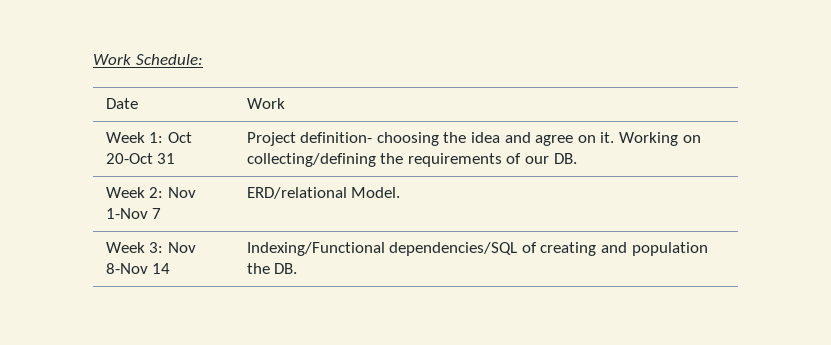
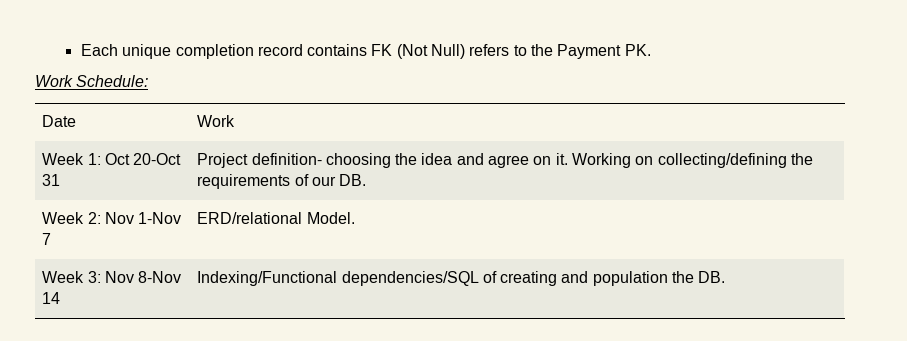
+ Each unique completion record contains FK (Not Null) refers to the Payment PK.

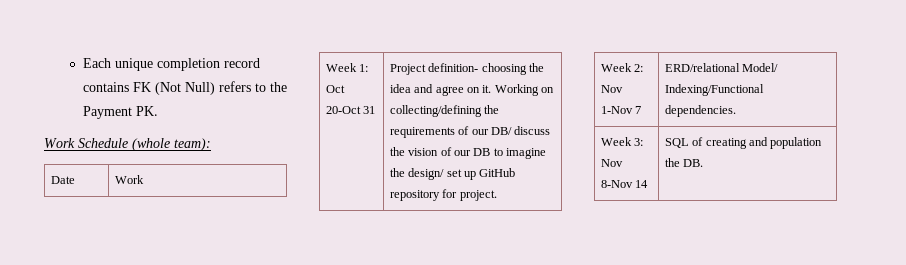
- Work Schedule:
+ Work Schedule (whole team):
- Week 1: Oct 20-Oct 31 | Project definition- choosing the idea and agree on it. Working on collecting/defining the requirements of our DB.
+ Week 1: Oct 20-Oct 31 | Project definition- choosing the idea and agree on it. Working on collecting/defining the requirements of our DB/ discuss the vision of our DB to imagine the design/ set up GitHub repository for project.
- Week 2: Nov 1-Nov 7 | ERD/relational Model.
+ Week 2: Nov 1-Nov 7 | ERD/relational Model/ Indexing/Functional dependencies.
- Week 3: Nov 8-Nov 14 | Indexing/Functional dependencies/SQL of creating and population the DB.
+ Week 3: Nov 8-Nov 14 | SQL of creating and population the DB.

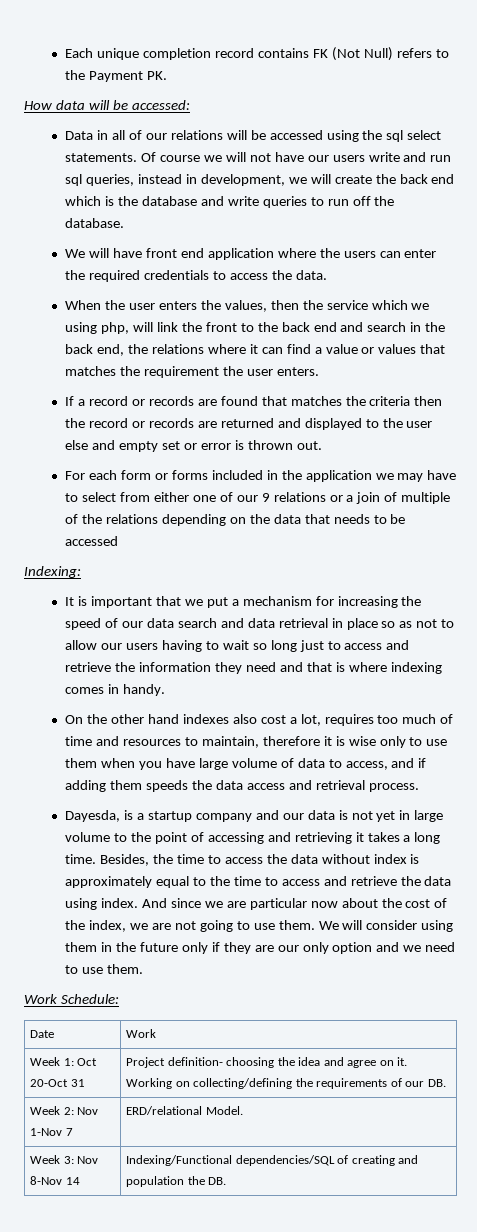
- Work Schedule (whole team):
+ How data will be accessed:
+ Data in all of our relations will be accessed using the sql select statements. Of course we will not have our users write and run sql queries, instead in development, we will create the back end which is the database and write queries to run off the database.
+ We will have front end application where the users can enter the required credentials to access the data.
+ When the user enters the values, then the service which we using php, will link the front to the back end and search in the back end, the relations where it can find a value or values that matches the requirement the user enters.
+ If a record or records are found that matches the criteria then the record or records are returned and displayed to the user else and empty set or error is thrown out.
+ For each form or forms included in the application we may have to select from either one of our 9 relations or a join of multiple of the relations depending on the data that needs to be accessed
+ Indexing:
+ It is important that we put a mechanism for increasing the speed of our data search and data retrieval in place so as not to allow our users having to wait so long just to access and retrieve the information they need and that is where indexing comes in handy.
+ On the other hand indexes also cost a lot, requires too much of time and resources to maintain, therefore it is wise only to use them when you have large volume of data to access, and if adding them speeds the data access and retrieval process.
+ Dayesda, is a startup company and our data is not yet in large volume to the point of accessing and retrieving it takes a long time. Besides, the time to access the data without index is approximately equal to the time to access and retrieve the data using index. And since we are particular now about the cost of the index, we are not going to use them. We will consider using them in the future only if they are our only option and we need to use them.
+ Work Schedule:
- Week 1: Oct 20-Oct 31 | Project definition- choosing the idea and agree on it. Working on collecting/defining the requirements of our DB/ discuss the vision of our DB to imagine the design/ set up GitHub repository for project.
+ Week 1: Oct 20-Oct 31 | Project definition- choosing the idea and agree on it. Working on collecting/defining the requirements of our DB.
- Week 2: Nov 1-Nov 7 | ERD/relational Model/ Indexing/Functional dependencies.
+ Week 2: Nov 1-Nov 7 | ERD/relational Model.
- Week 3: Nov 8-Nov 14 | SQL of creating and population the DB.
+ Week 3: Nov 8-Nov 14 | Indexing/Functional dependencies/SQL of creating and population the DB.

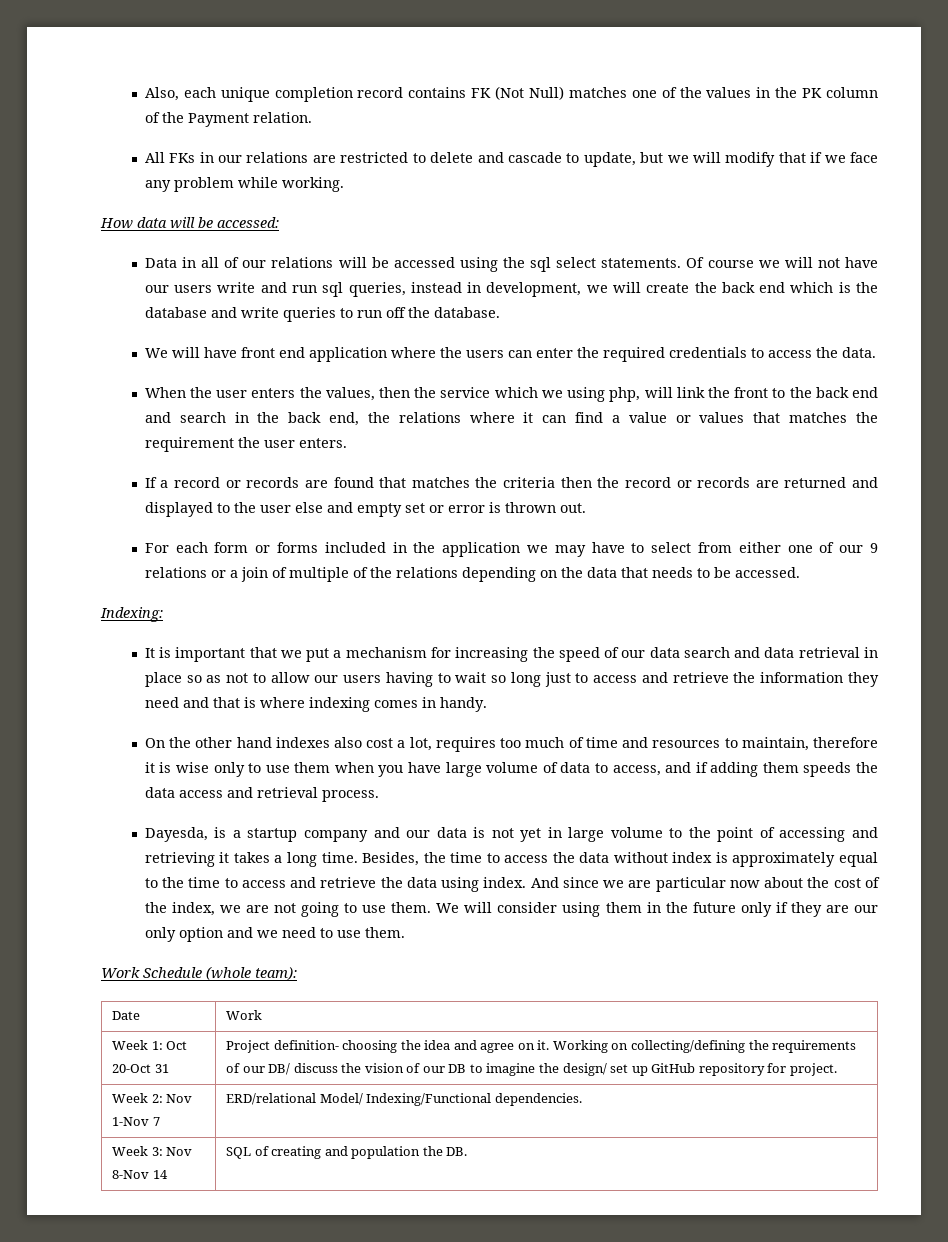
- Each unique completion record contains FK (Not Null) refers to the Payment PK.
+ Also, each unique completion record contains FK (Not Null) matches one of the values in the PK column of the Payment relation.
+ All FKs in our relations are restricted to delete and cascade to update, but we will modify that if we face any problem while working.
- For each form or forms included in the application we may have to select from either one of our 9 relations or a join of multiple of the relations depending on the data that needs to be accessed
+ For each form or forms included in the application we may have to select from either one of our 9 relations or a join of multiple of the relations depending on the data that needs to be accessed.
- Work Schedule:
+ Work Schedule (whole team):
- Week 1: Oct 20-Oct 31 | Project definition- choosing the idea and agree on it. Working on collecting/defining the requirements of our DB.
+ Week 1: Oct 20-Oct 31 | Project definition- choosing the idea and agree on it. Working on collecting/defining the requirements of our DB/ discuss the vision of our DB to imagine the design/ set up GitHub repository for project.
- Week 2: Nov 1-Nov 7 | ERD/relational Model.
+ Week 2: Nov 1-Nov 7 | ERD/relational Model/ Indexing/Functional dependencies.
- Week 3: Nov 8-Nov 14 | Indexing/Functional dependencies/SQL of creating and population the DB.
+ Week 3: Nov 8-Nov 14 | SQL of creating and population the DB.

